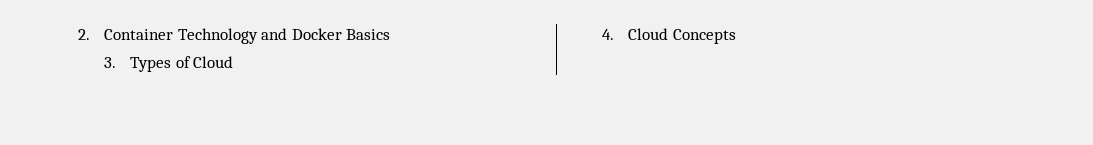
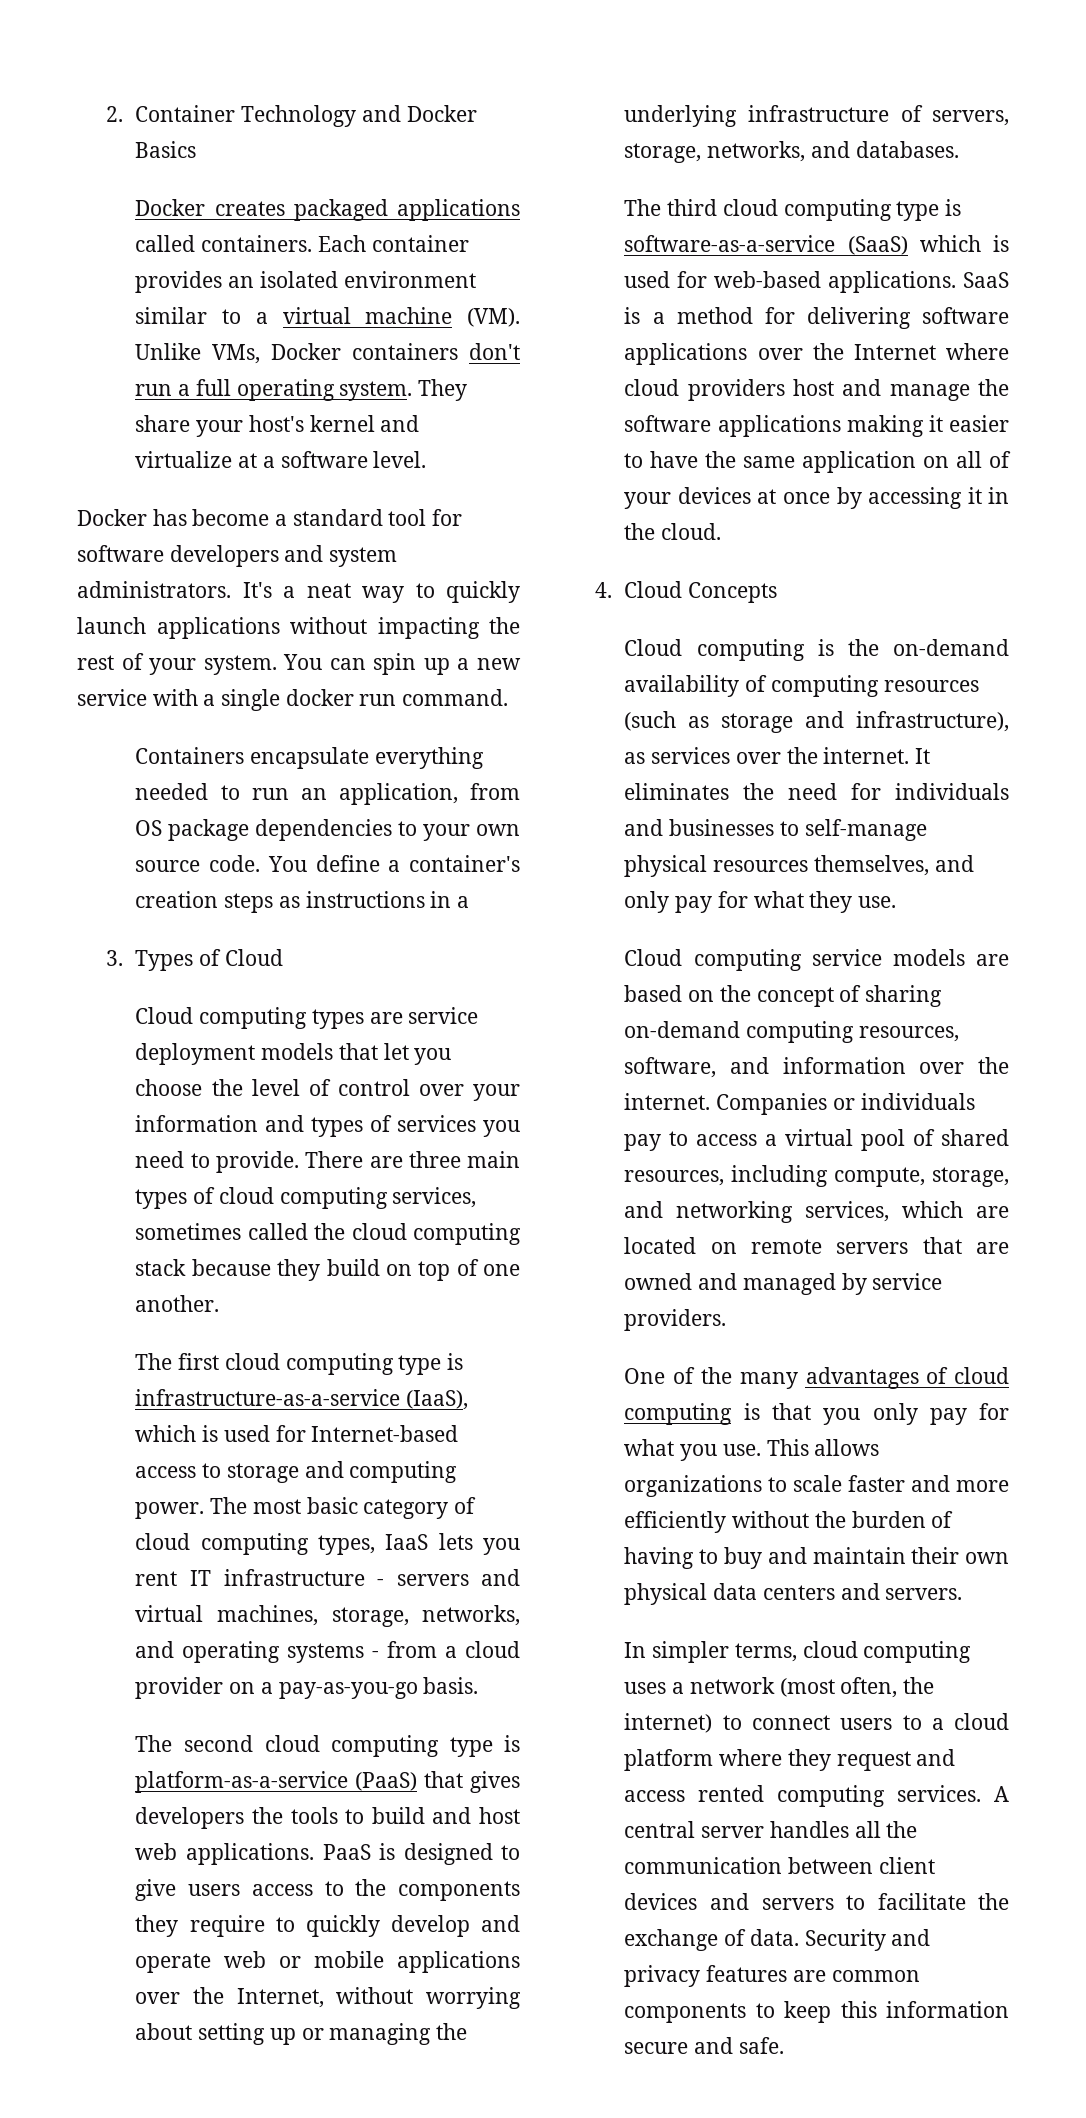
+ Docker creates packaged applications called containers. Each container provides an isolated environment similar to a virtual machine (VM). Unlike VMs, Docker containers don't run a full operating system. They share your host's kernel and virtualize at a software level.
+ Docker has become a standard tool for software developers and system administrators. It's a neat way to quickly launch applications without impacting the rest of your system. You can spin up a new service with a single docker run command.
+ Containers encapsulate everything needed to run an application, from OS package dependencies to your own source code. You define a container's creation steps as instructions in a
  3. Types of Cloud
+ Cloud computing types are service deployment models that let you choose the level of control over your information and types of services you need to provide. There are three main types of cloud computing services, sometimes called the cloud computing stack because they build on top of one another.
+ The first cloud computing type is infrastructure-as-a-service (IaaS), which is used for Internet-based access to storage and computing power. The most basic category of cloud computing types, IaaS lets you rent IT infrastructure - servers and virtual machines, storage, networks, and operating systems - from a cloud provider on a pay-as-you-go basis.
+ The second cloud computing type is platform-as-a-service (PaaS) that gives developers the tools to build and host web applications. PaaS is designed to give users access to the components they require to quickly develop and operate web or mobile applications over the Internet, without worrying about setting up or managing the underlying infrastructure of servers, storage, networks, and databases.
+ The third cloud computing type is software-as-a-service (SaaS) which is used for web-based applications. SaaS is a method for delivering software applications over the Internet where cloud providers host and manage the software applications making it easier to have the same application on all of your devices at once by accessing it in the cloud.
  4. Cloud Concepts
+ Cloud computing is the on-demand availability of computing resources (such as storage and infrastructure), as services over the internet. It eliminates the need for individuals and businesses to self-manage physical resources themselves, and only pay for what they use.
+ Cloud computing service models are based on the concept of sharing on-demand computing resources, software, and information over the internet. Companies or individuals pay to access a virtual pool of shared resources, including compute, storage, and networking services, which are located on remote servers that are owned and managed by service providers.
+ One of the many advantages of cloud computing is that you only pay for what you use. This allows organizations to scale faster and more efficiently without the burden of having to buy and maintain their own physical data centers and servers.
+ In simpler terms, cloud computing uses a network (most often, the internet) to connect users to a cloud platform where they request and access rented computing services. A central server handles all the communication between client devices and servers to facilitate the exchange of data. Security and privacy features are common components to keep this information secure and safe.

